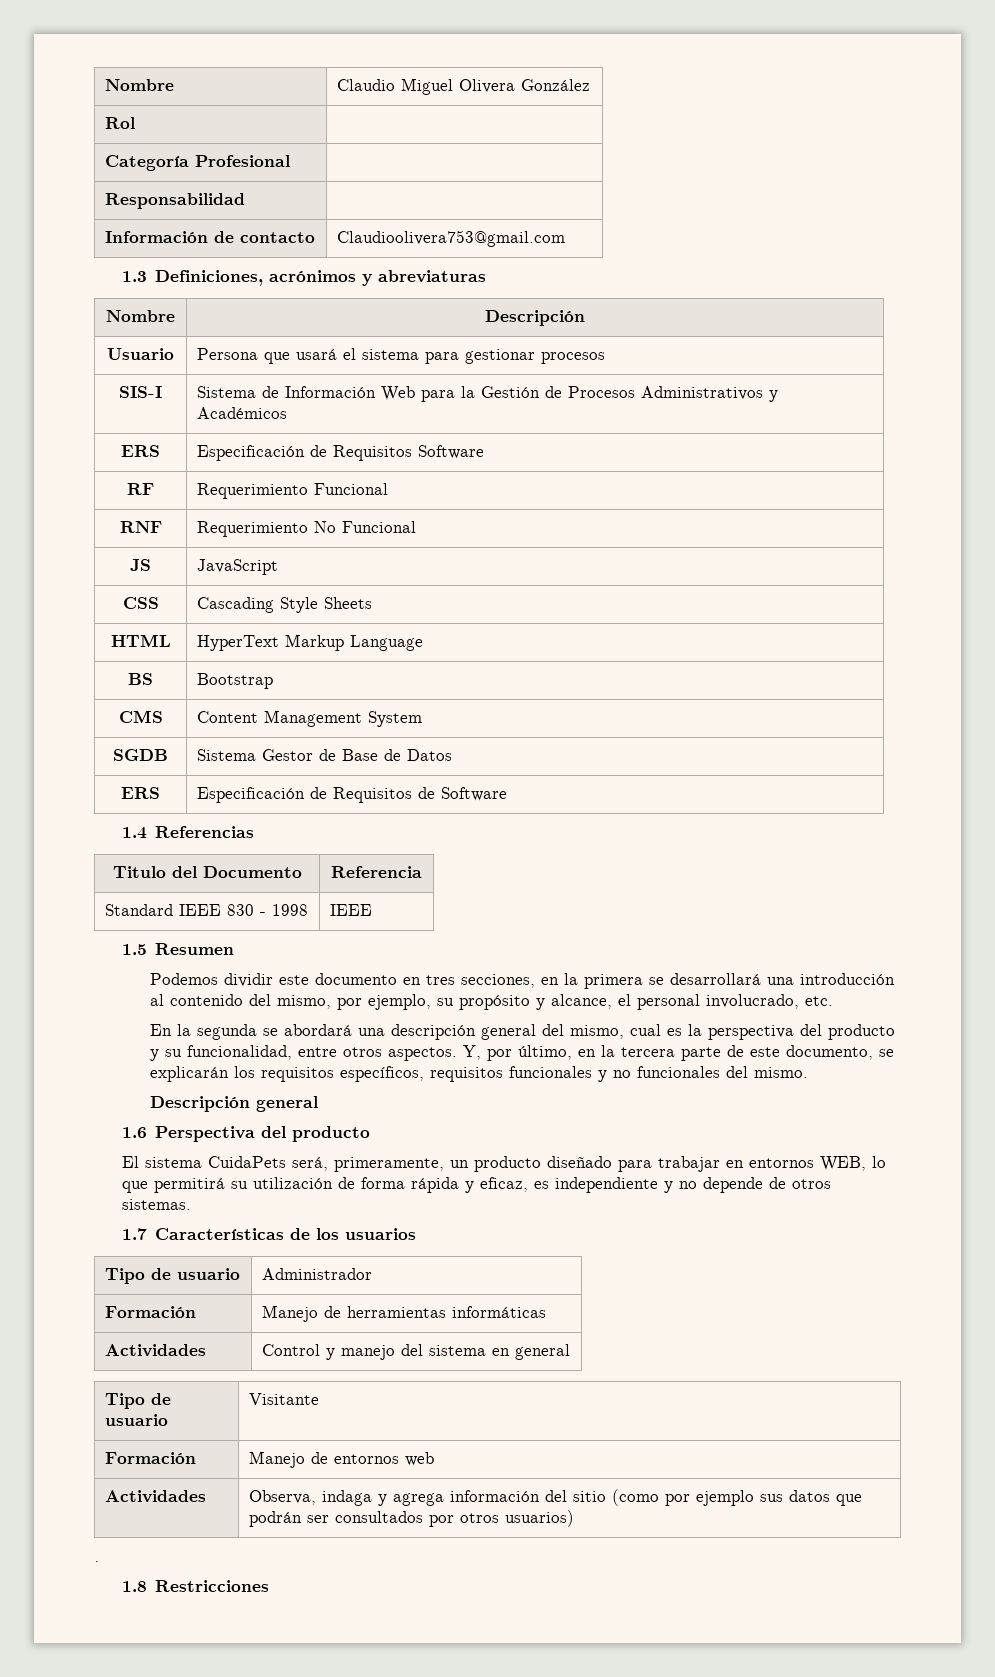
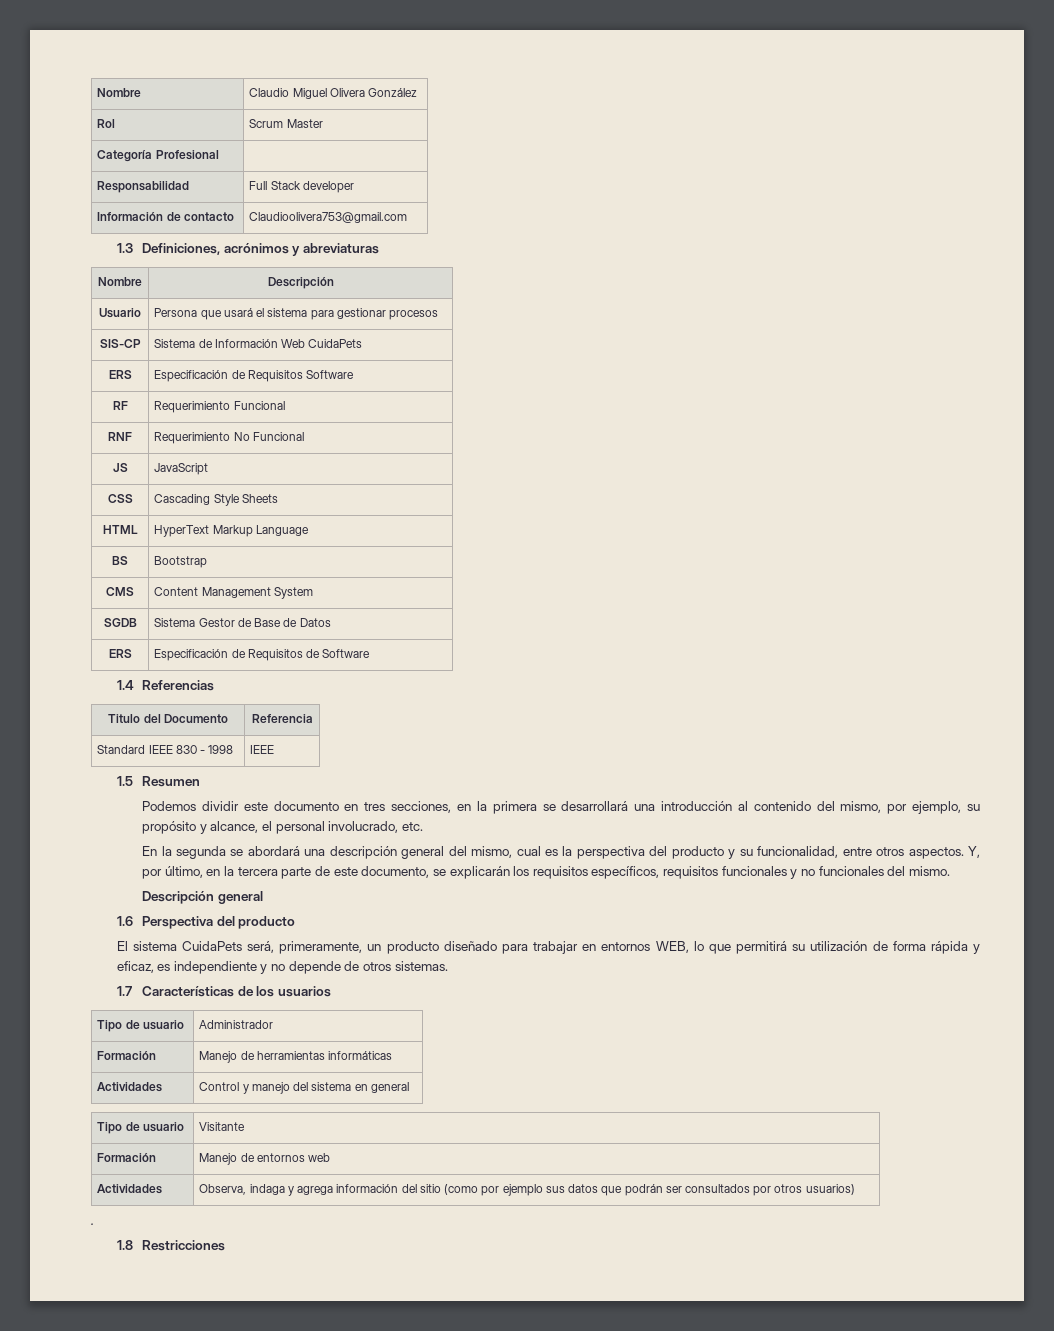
- Rol |
+ Rol | Scrum Master
- Responsabilidad |
+ Responsabilidad | Full Stack developer
- SIS-I | Sistema de Información Web para la Gestión de Procesos Administrativos y Académicos
+ SIS-CP | Sistema de Información Web CuidaPets

